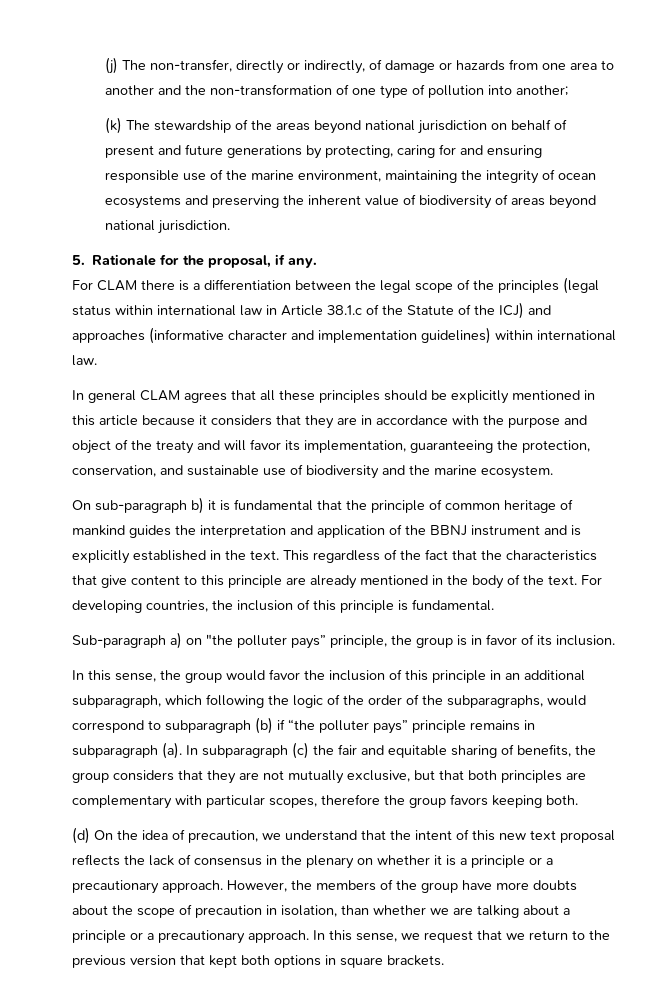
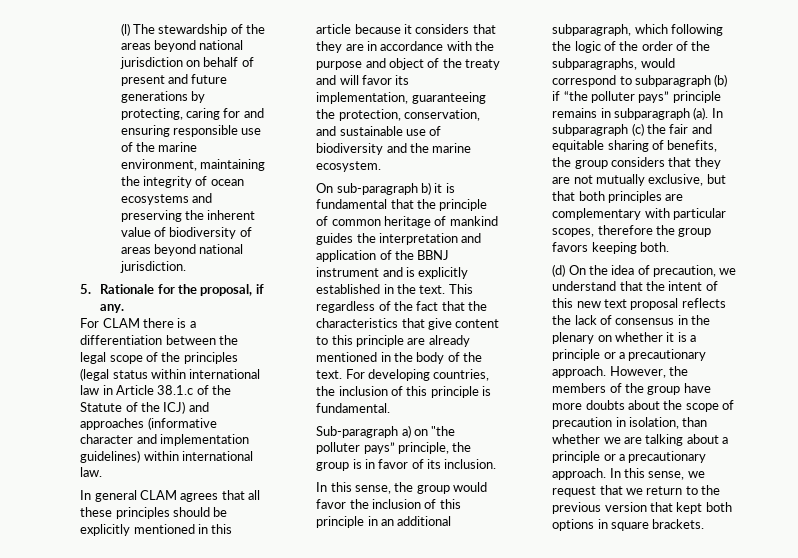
- (j) The non-transfer, directly or indirectly, of damage or hazards from one area to another and the non-transformation of one type of pollution into another;
- (k) The stewardship of the areas beyond national jurisdiction on behalf of present and future generations by protecting, caring for and ensuring responsible use of the marine environment, maintaining the integrity of ocean ecosystems and preserving the inherent value of biodiversity of areas beyond national jurisdiction.
+ (l) The stewardship of the areas beyond national jurisdiction on behalf of present and future generations by protecting, caring for and ensuring responsible use of the marine environment, maintaining the integrity of ocean ecosystems and preserving the inherent value of biodiversity of areas beyond national jurisdiction.

